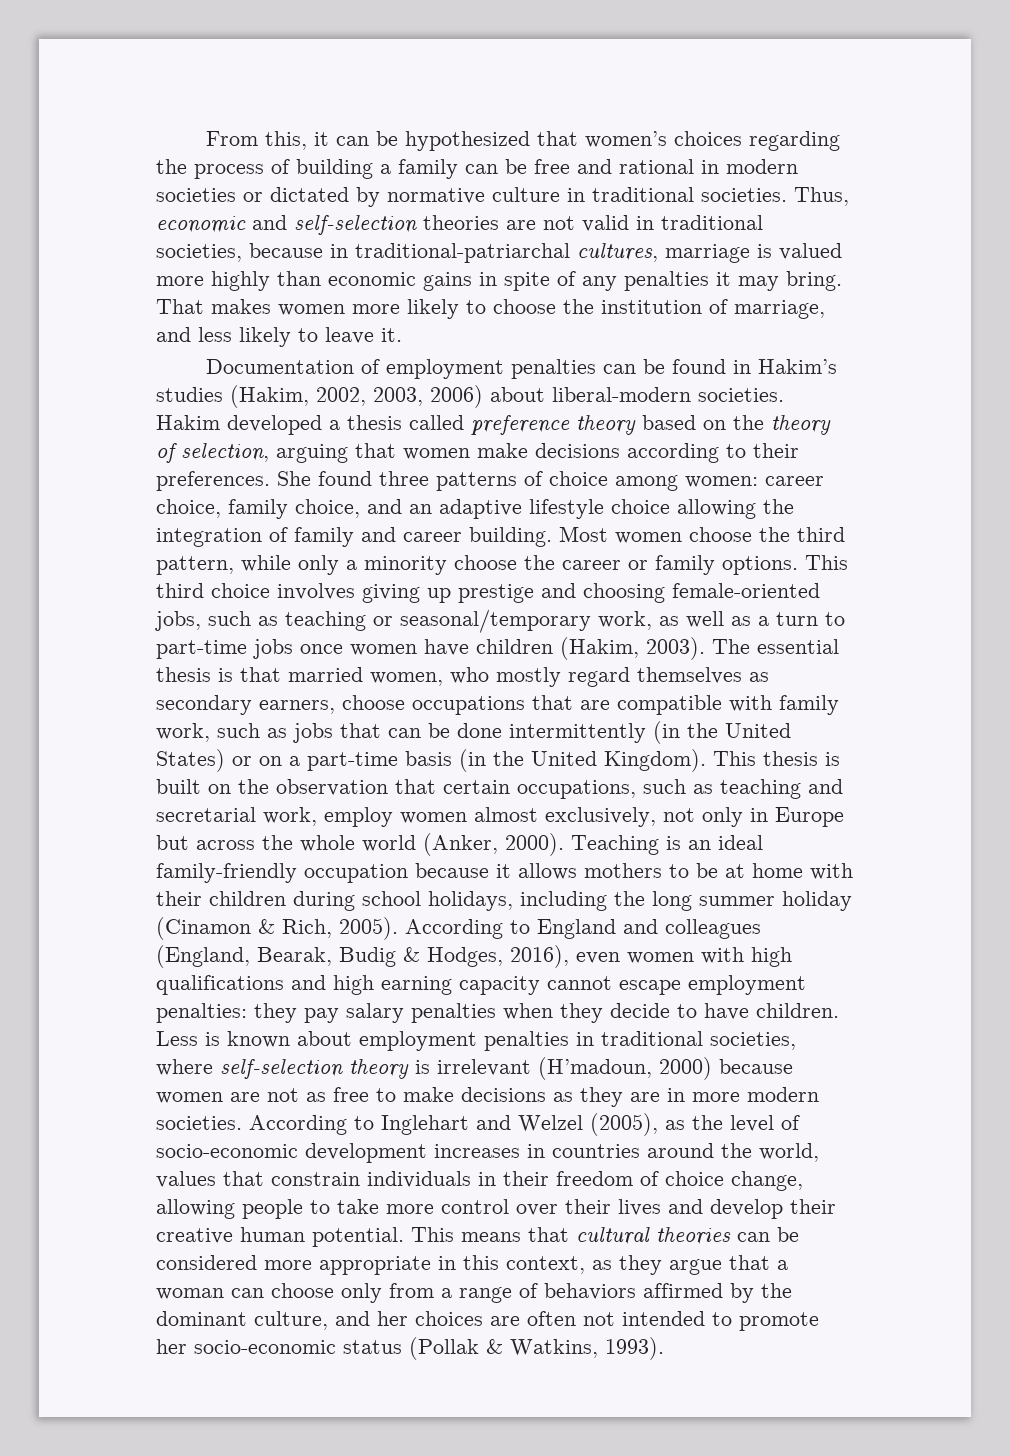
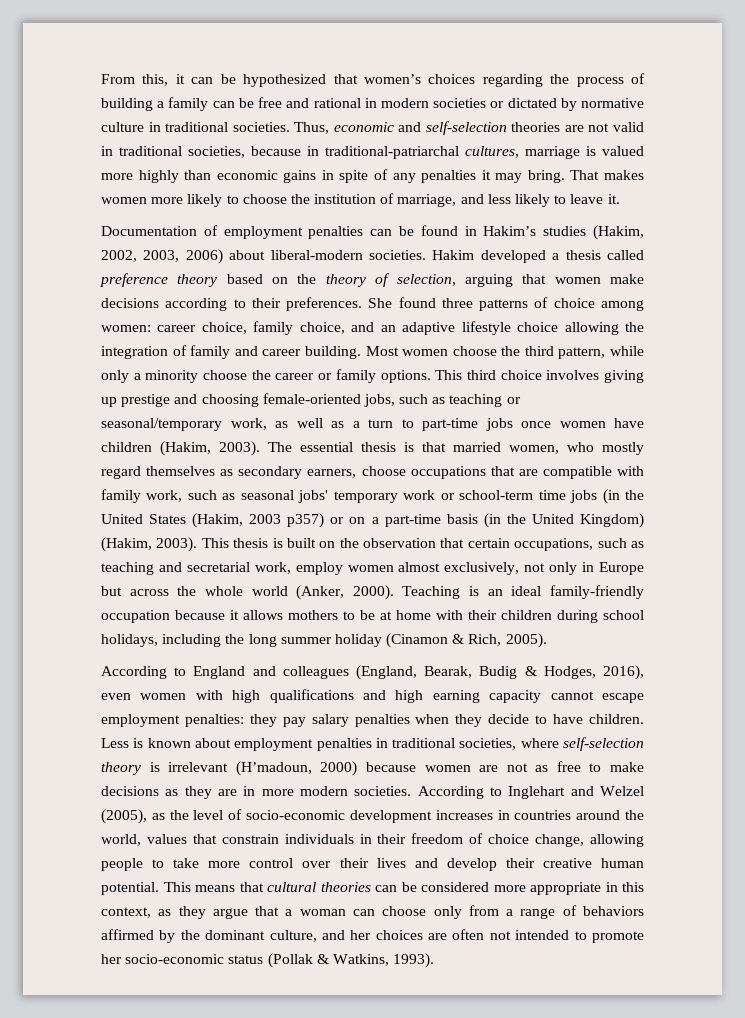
- The essential thesis is that married women, who mostly regard themselves as secondary earners, choose occupations that are compatible with family work, such as jobs that can be done intermittently (in the United States) or on a part-time basis (in the United Kingdom).
+ The essential thesis is that married women, who mostly regard themselves as secondary earners, choose occupations that are compatible with family work, such as seasonal jobs' temporary work or school-term time jobs (in the United States (Hakim, 2003 p357) or on a part-time basis (in the United Kingdom) (Hakim, 2003).
- Teaching is an ideal family-friendly occupation because it allows mothers to be at home with their children during school holidays, including the long summer holiday (Cinamon & Rich, 2005). According to England and colleagues (England, Bearak, Budig & Hodges, 2016), even women with high qualifications and high earning capacity cannot escape employment penalties:
+ Teaching is an ideal family-friendly occupation because it allows mothers to be at home with their children during school holidays, including the long summer holiday (Cinamon & Rich, 2005).
+ According to England and colleagues (England, Bearak, Budig & Hodges, 2016), even women with high qualifications and high earning capacity cannot escape employment penalties:

